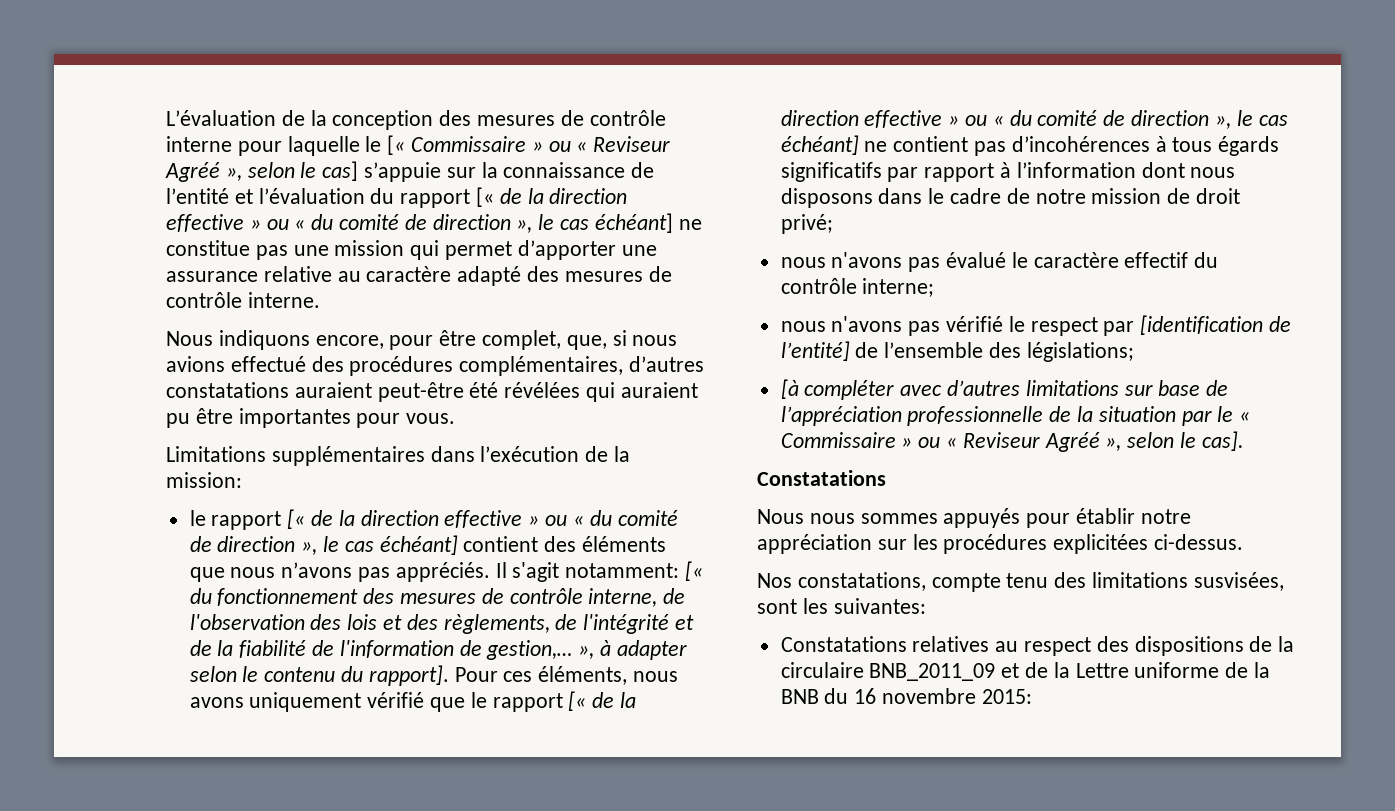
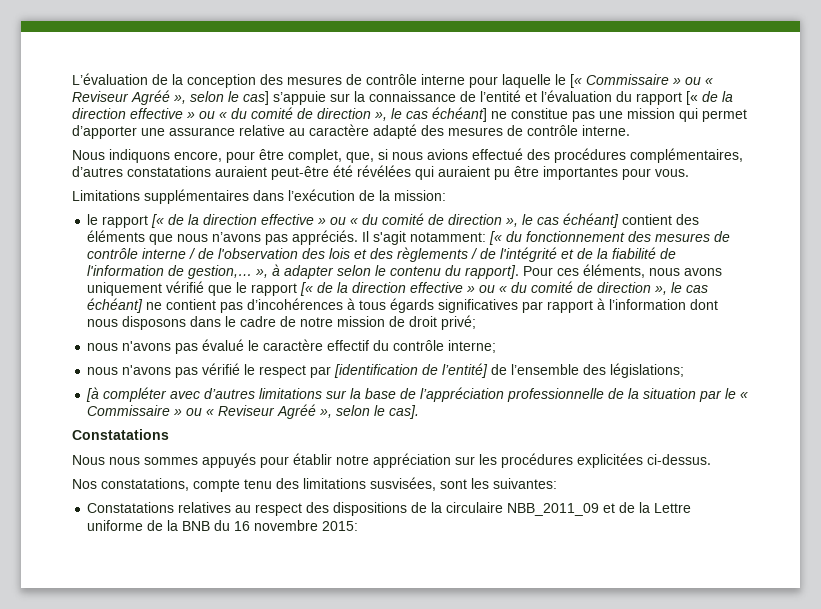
- Il s'agit notamment: [« du fonctionnement des mesures de contrôle interne, de l'observation des lois et des règlements, de l'intégrité et de la fiabilité de l'information de gestion,… », à adapter selon le contenu du rapport].
+ Il s'agit notamment: [« du fonctionnement des mesures de contrôle interne / de l'observation des lois et des règlements / de l'intégrité et de la fiabilité de l'information de gestion,… », à adapter selon le contenu du rapport].
- Pour ces éléments, nous avons uniquement vérifié que le rapport [« de la direction effective » ou « du comité de direction », le cas échéant] ne contient pas d’incohérences à tous égards significatifs par rapport à l’information dont nous disposons dans le cadre de notre mission de droit privé;
+ Pour ces éléments, nous avons uniquement vérifié que le rapport [« de la direction effective » ou « du comité de direction », le cas échéant] ne contient pas d’incohérences à tous égards significatives par rapport à l’information dont nous disposons dans le cadre de notre mission de droit privé;
- [à compléter avec d’autres limitations sur base de l’appréciation professionnelle de la situation par le « Commissaire » ou « Reviseur Agréé », selon le cas].
+ [à compléter avec d’autres limitations sur la base de l’appréciation professionnelle de la situation par le « Commissaire » ou « Reviseur Agréé », selon le cas].
- Constatations relatives au respect des dispositions de la circulaire BNB_2011_09 et de la Lettre uniforme de la BNB du 16 novembre 2015:
+ Constatations relatives au respect des dispositions de la circulaire NBB_2011_09 et de la Lettre uniforme de la BNB du 16 novembre 2015:

